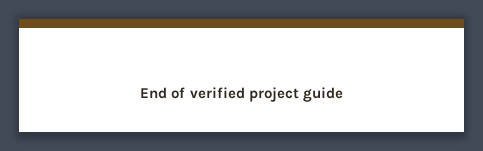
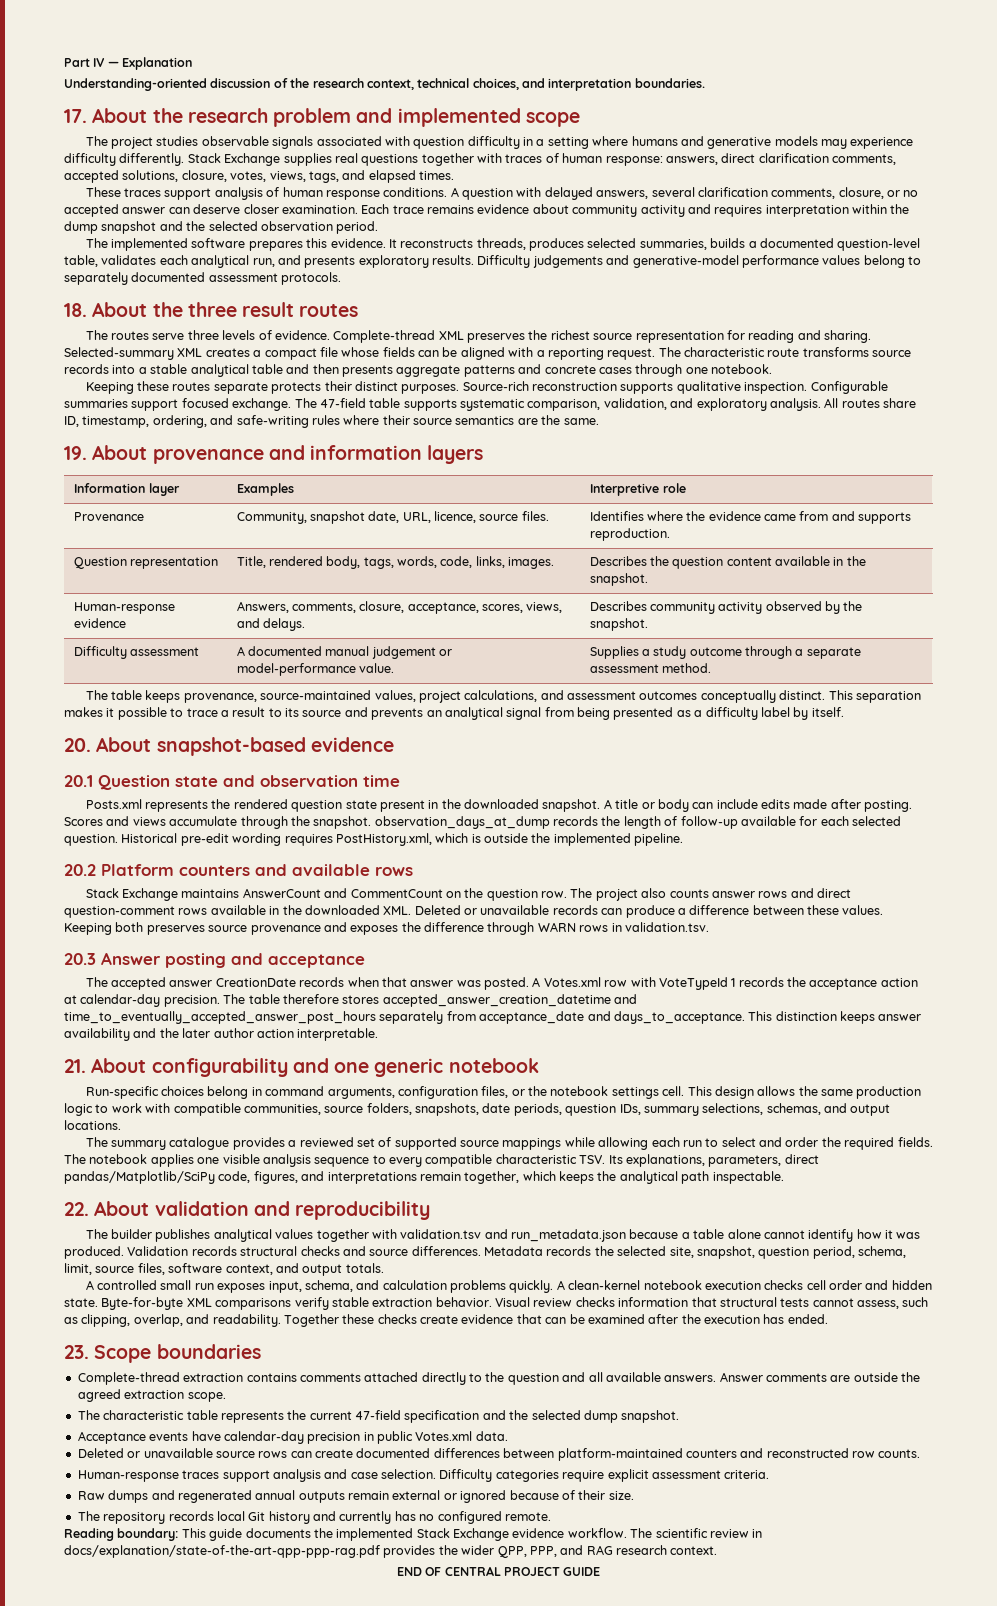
- End of verified project guide
+ Part IV — Explanation
+ Understanding-oriented discussion of the research context, technical choices, and interpretation boundaries.
+ 17. About the research problem and implemented scope
+ The project studies observable signals associated with question difficulty in a setting where humans and generative models may experience difficulty differently. Stack Exchange supplies real questions together with traces of human response: answers, direct clarification comments, accepted solutions, closure, votes, views, tags, and elapsed times.
+ These traces support analysis of human response conditions. A question with delayed answers, several clarification comments, closure, or no accepted answer can deserve closer examination. Each trace remains evidence about community activity and requires interpretation within the dump snapshot and the selected observation period.
+ The implemented software prepares this evidence. It reconstructs threads, produces selected summaries, builds a documented question-level table, validates each analytical run, and presents exploratory results. Difficulty judgements and generative-model performance values belong to separately documented assessment protocols.
+ 18. About the three result routes
+ The routes serve three levels of evidence. Complete-thread XML preserves the richest source representation for reading and sharing. Selected-summary XML creates a compact file whose fields can be aligned with a reporting request. The characteristic route transforms source records into a stable analytical table and then presents aggregate patterns and concrete cases through one notebook.
+ Keeping these routes separate protects their distinct purposes. Source-rich reconstruction supports qualitative inspection. Configurable summaries support focused exchange. The 47-field table supports systematic comparison, validation, and exploratory analysis. All routes share ID, timestamp, ordering, and safe-writing rules where their source semantics are the same.
+ 19. About provenance and information layers
+ Information layer | Examples | Interpretive role
+ Provenance | Community, snapshot date, URL, licence, source files. | Identifies where the evidence came from and supports reproduction.
+ Question representation | Title, rendered body, tags, words, code, links, images. | Describes the question content available in the snapshot.
+ Human-response evidence | Answers, comments, closure, acceptance, scores, views, and delays. | Describes community activity observed by the snapshot.
+ Difficulty assessment | A documented manual judgement or model-performance value. | Supplies a study outcome through a separate assessment method.
+ The table keeps provenance, source-maintained values, project calculations, and assessment outcomes conceptually distinct. This separation makes it possible to trace a result to its source and prevents an analytical signal from being presented as a difficulty label by itself.
+ 20. About snapshot-based evidence
+ 20.1 Question state and observation time
+ Posts.xml represents the rendered question state present in the downloaded snapshot. A title or body can include edits made after posting. Scores and views accumulate through the snapshot. observation_days_at_dump records the length of follow-up available for each selected question. Historical pre-edit wording requires PostHistory.xml, which is outside the implemented pipeline.
+ 20.2 Platform counters and available rows
+ Stack Exchange maintains AnswerCount and CommentCount on the question row. The project also counts answer rows and direct question-comment rows available in the downloaded XML. Deleted or unavailable records can produce a difference between these values. Keeping both preserves source provenance and exposes the difference through WARN rows in validation.tsv.
+ 20.3 Answer posting and acceptance
+ The accepted answer CreationDate records when that answer was posted. A Votes.xml row with VoteTypeId 1 records the acceptance action at calendar-day precision. The table therefore stores accepted_answer_creation_datetime and time_to_eventually_accepted_answer_post_hours separately from acceptance_date and days_to_acceptance. This distinction keeps answer availability and the later author action interpretable.
+ 21. About configurability and one generic notebook
+ Run-specific choices belong in command arguments, configuration files, or the notebook settings cell. This design allows the same production logic to work with compatible communities, source folders, snapshots, date periods, question IDs, summary selections, schemas, and output locations.
+ The summary catalogue provides a reviewed set of supported source mappings while allowing each run to select and order the required fields. The notebook applies one visible analysis sequence to every compatible characteristic TSV. Its explanations, parameters, direct pandas/Matplotlib/SciPy code, figures, and interpretations remain together, which keeps the analytical path inspectable.
+ 22. About validation and reproducibility
+ The builder publishes analytical values together with validation.tsv and run_metadata.json because a table alone cannot identify how it was produced. Validation records structural checks and source differences. Metadata records the selected site, snapshot, question period, schema, limit, source files, software context, and output totals.
+ A controlled small run exposes input, schema, and calculation problems quickly. A clean-kernel notebook execution checks cell order and hidden state. Byte-for-byte XML comparisons verify stable extraction behavior. Visual review checks information that structural tests cannot assess, such as clipping, overlap, and readability. Together these checks create evidence that can be examined after the execution has ended.
+ 23. Scope boundaries
+ Complete-thread extraction contains comments attached directly to the question and all available answers. Answer comments are outside the agreed extraction scope.
+ The characteristic table represents the current 47-field specification and the selected dump snapshot.
+ Acceptance events have calendar-day precision in public Votes.xml data.
+ Deleted or unavailable source rows can create documented differences between platform-maintained counters and reconstructed row counts.
+ Human-response traces support analysis and case selection. Difficulty categories require explicit assessment criteria.
+ Raw dumps and regenerated annual outputs remain external or ignored because of their size.
+ The repository records local Git history and currently has no configured remote.
+ Reading boundary: This guide documents the implemented Stack Exchange evidence workflow. The scientific review in docs/explanation/state-of-the-art-qpp-ppp-rag.pdf provides the wider QPP, PPP, and RAG research context.
+ END OF CENTRAL PROJECT GUIDE

